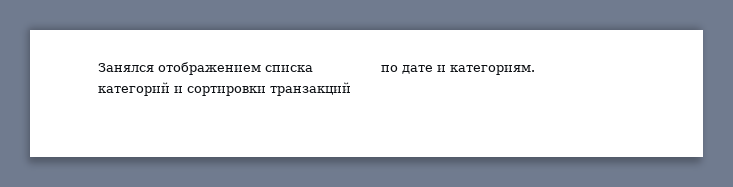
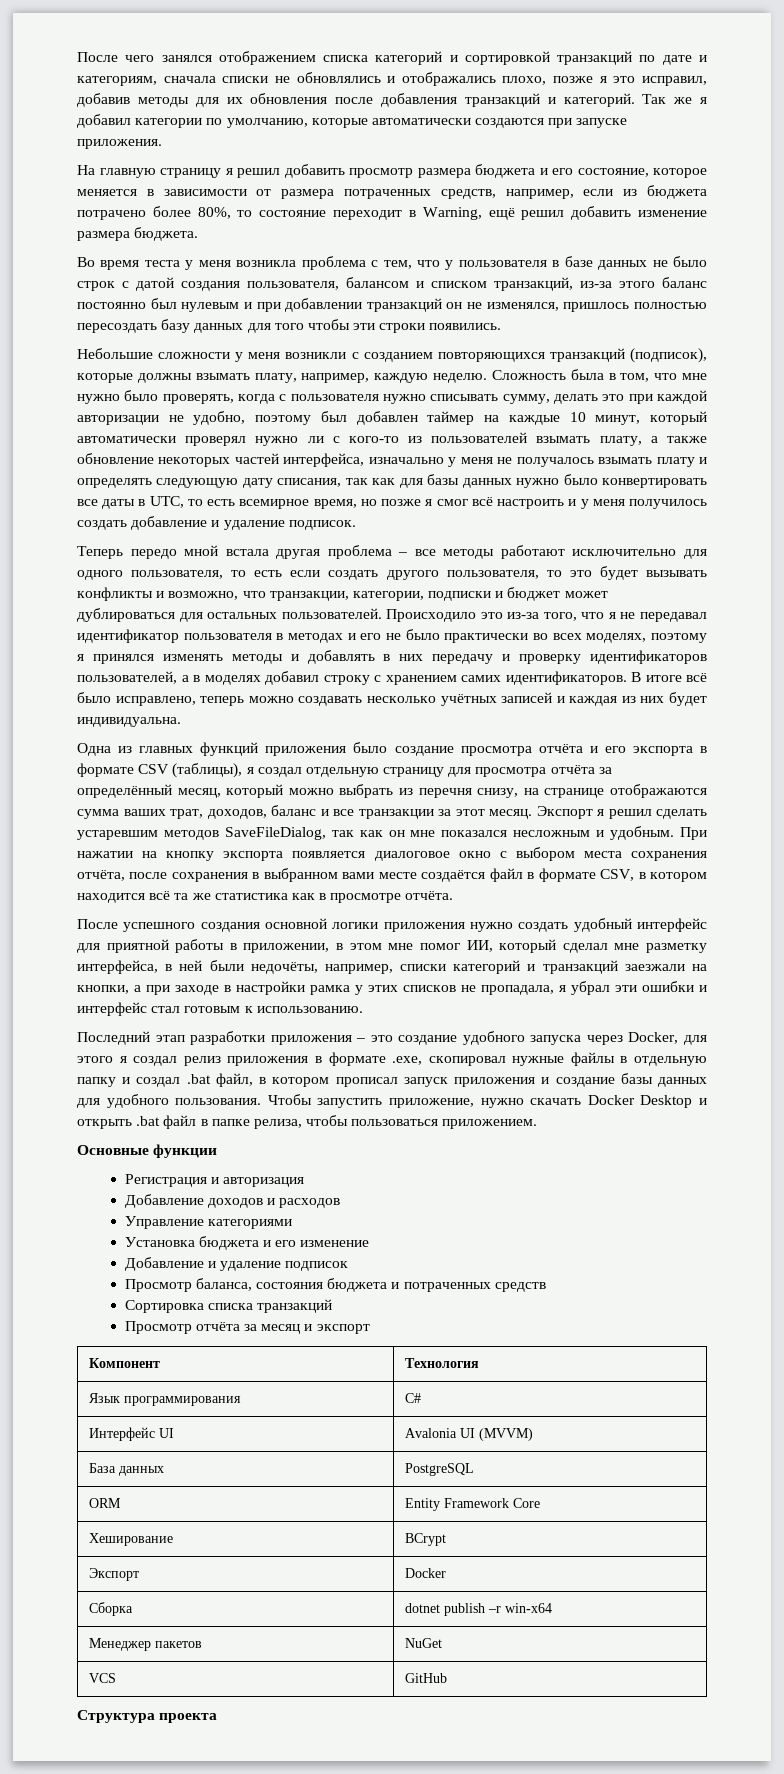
- Занялся отображением списка категорий и сортировки транзакций по дате и категориям.
+ После чего занялся отображением списка категорий и сортировкой транзакций по дате и категориям, сначала списки не обновлялись и отображались плохо, позже я это исправил, добавив методы для их обновления после добавления транзакций и категорий. Так же я добавил категории по умолчанию, которые автоматически создаются при запуске приложения.
+ На главную страницу я решил добавить просмотр размера бюджета и его состояние, которое меняется в зависимости от размера потраченных средств, например, если из бюджета потрачено более 80%, то состояние переходит в Warning, ещё решил добавить изменение размера бюджета.
+ Во время теста у меня возникла проблема с тем, что у пользователя в базе данных не было строк с датой создания пользователя, балансом и списком транзакций, из-за этого баланс постоянно был нулевым и при добавлении транзакций он не изменялся, пришлось полностью пересоздать базу данных для того чтобы эти строки появились.
+ Небольшие сложности у меня возникли с созданием повторяющихся транзакций (подписок), которые должны взымать плату, например, каждую неделю. Сложность была в том, что мне нужно было проверять, когда с пользователя нужно списывать сумму, делать это при каждой авторизации не удобно, поэтому был добавлен таймер на каждые 10 минут, который автоматически проверял нужно ли с кого-то из пользователей взымать плату, а также обновление некоторых частей интерфейса, изначально у меня не получалось взымать плату и определять следующую дату списания, так как для базы данных нужно было конвертировать все даты в UTC, то есть всемирное время, но позже я смог всё настроить и у меня получилось создать добавление и удаление подписок.
+ Теперь передо мной встала другая проблема – все методы работают исключительно для одного пользователя, то есть если создать другого пользователя, то это будет вызывать конфликты и возможно, что транзакции, категории, подписки и бюджет может дублироваться для остальных пользователей. Происходило это из-за того, что я не передавал идентификатор пользователя в методах и его не было практически во всех моделях, поэтому я принялся изменять методы и добавлять в них передачу и проверку идентификаторов пользователей, а в моделях добавил строку с хранением самих идентификаторов. В итоге всё было исправлено, теперь можно создавать несколько учётных записей и каждая из них будет индивидуальна.
+ Одна из главных функций приложения было создание просмотра отчёта и его экспорта в формате CSV (таблицы), я создал отдельную страницу для просмотра отчёта за определённый месяц, который можно выбрать из перечня снизу, на странице отображаются сумма ваших трат, доходов, баланс и все транзакции за этот месяц. Экспорт я решил сделать устаревшим методов SaveFileDialog, так как он мне показался несложным и удобным. При нажатии на кнопку экспорта появляется диалоговое окно с выбором места сохранения отчёта, после сохранения в выбранном вами месте создаётся файл в формате CSV, в котором находится всё та же статистика как в просмотре отчёта.
+ После успешного создания основной логики приложения нужно создать удобный интерфейс для приятной работы в приложении, в этом мне помог ИИ, который сделал мне разметку интерфейса, в ней были недочёты, например, списки категорий и транзакций заезжали на кнопки, а при заходе в настройки рамка у этих списков не пропадала, я убрал эти ошибки и интерфейс стал готовым к использованию.
+ Последний этап разработки приложения – это создание удобного запуска через Docker, для этого я создал релиз приложения в формате .exe, скопировал нужные файлы в отдельную папку и создал .bat файл, в котором прописал запуск приложения и создание базы данных для удобного пользования. Чтобы запустить приложение, нужно скачать Docker Desktop и открыть .bat файл в папке релиза, чтобы пользоваться приложением.
+ Основные функции
+ Регистрация и авторизация
+ Добавление доходов и расходов
+ Управление категориями
+ Установка бюджета и его изменение
+ Добавление и удаление подписок
+ Просмотр баланса, состояния бюджета и потраченных средств
+ Сортировка списка транзакций
+ Просмотр отчёта за месяц и экспорт
+ Компонент | Технология
+ Язык программирования | C#
+ Интерфейс UI | Avalonia UI (MVVM)
+ База данных | PostgreSQL
+ ORM | Entity Framework Core
+ Хеширование | BCrypt
+ Экспорт | Docker
+ Сборка | dotnet publish –r win-x64
+ Менеджер пакетов | NuGet
+ VCS | GitHub
+ Структура проекта

